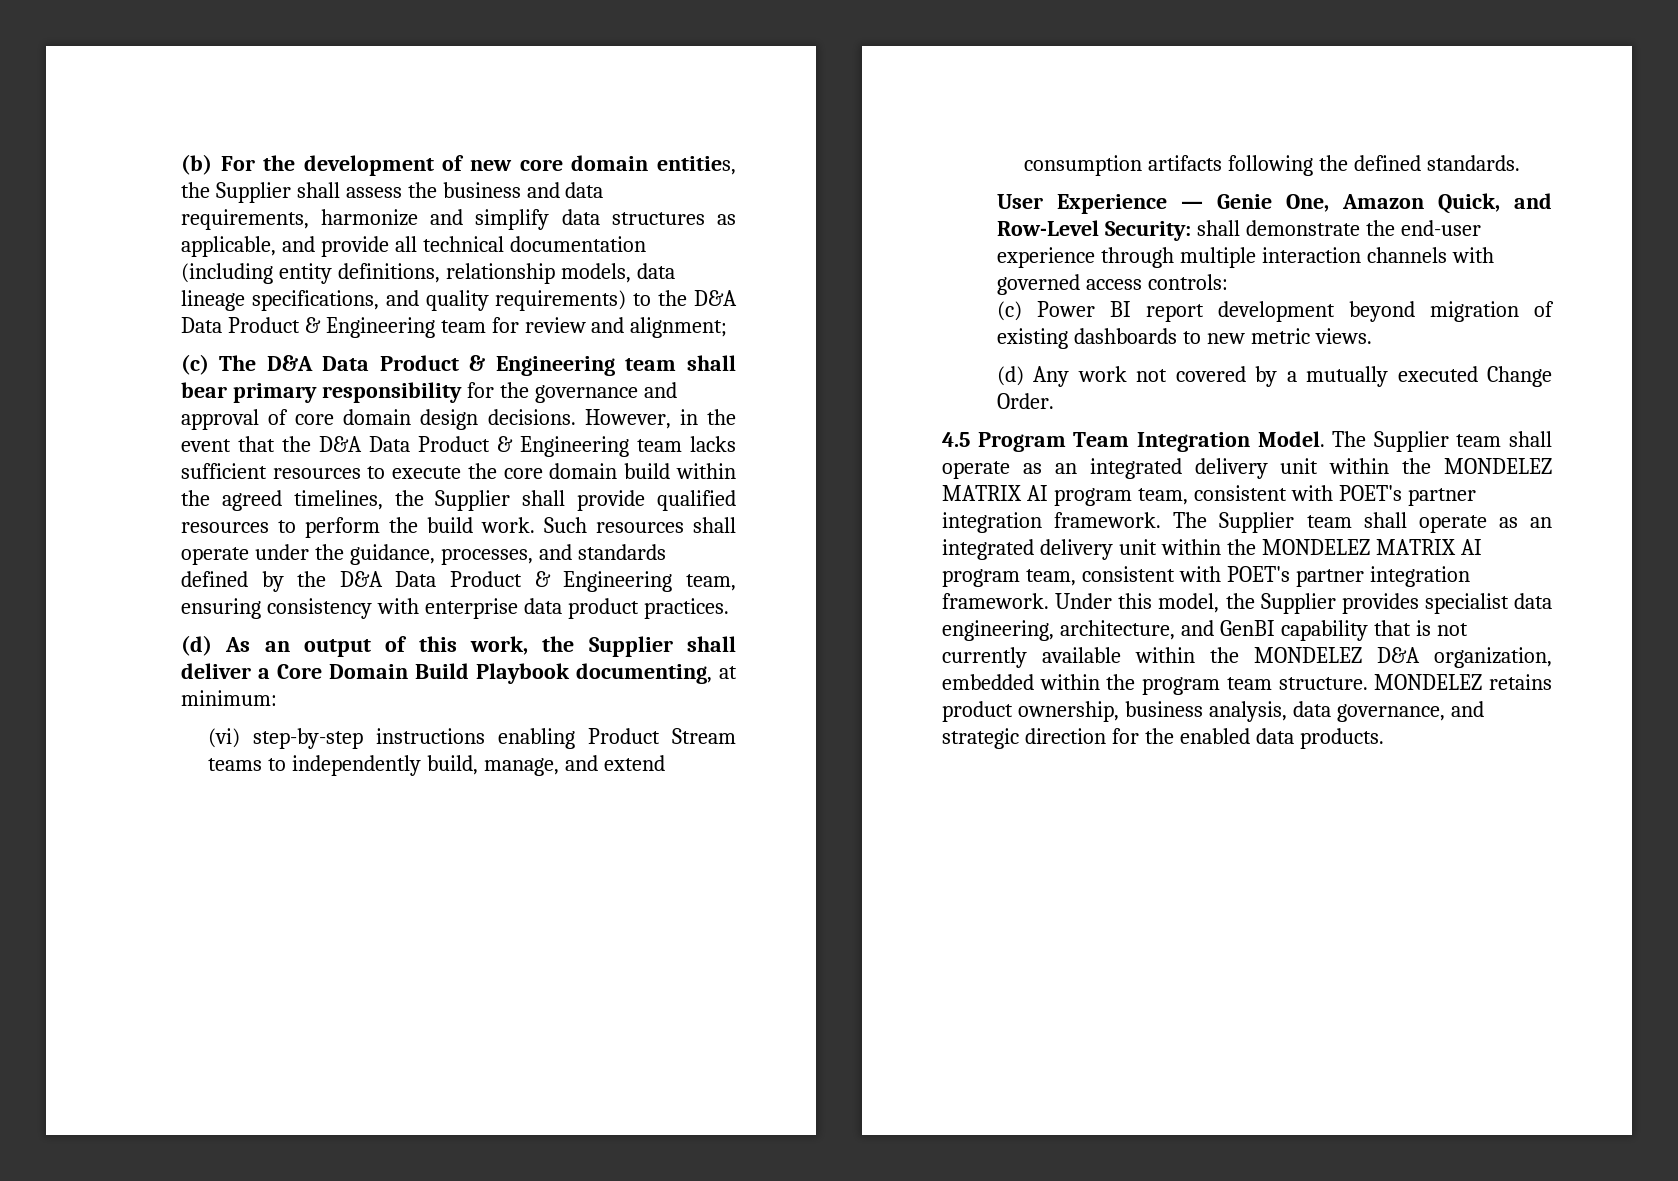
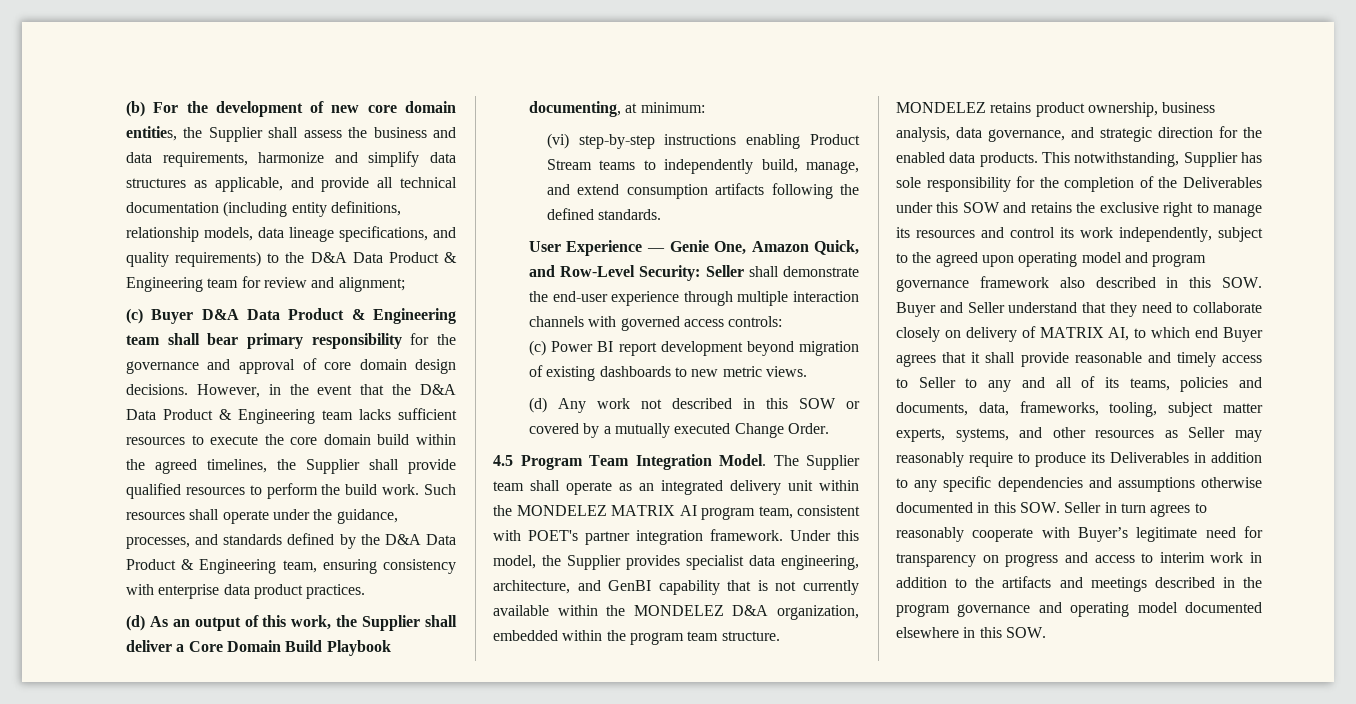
- (c) The D&A Data Product & Engineering team shall bear primary responsibility for the governance and approval of core domain design decisions.
+ (c) Buyer D&A Data Product & Engineering team shall bear primary responsibility for the governance and approval of core domain design decisions.
- User Experience — Genie One, Amazon Quick, and Row-Level Security: shall demonstrate the end-user experience through multiple interaction channels with governed access controls:
+ User Experience — Genie One, Amazon Quick, and Row-Level Security: Seller shall demonstrate the end-user experience through multiple interaction channels with governed access controls:
- (d) Any work not covered by a mutually executed Change Order.
+ (d) Any work not described in this SOW or covered by a mutually executed Change Order.
- The Supplier team shall operate as an integrated delivery unit within the MONDELEZ MATRIX AI program team, consistent with POET's partner integration framework. The Supplier team shall operate as an integrated delivery unit within the MONDELEZ MATRIX AI program team, consistent with POET's partner integration framework.
+ The Supplier team shall operate as an integrated delivery unit within the MONDELEZ MATRIX AI program team, consistent with POET's partner integration framework.
+ This notwithstanding, Supplier has sole responsibility for the completion of the Deliverables under this SOW and retains the exclusive right to manage its resources and control its work independently, subject to the agreed upon operating model and program governance framework also described in this SOW. Buyer and Seller understand that they need to collaborate closely on delivery of MATRIX AI, to which end Buyer agrees that it shall provide reasonable and timely access to Seller to any and all of its teams, policies and documents, data, frameworks, tooling, subject matter experts, systems, and other resources as Seller may reasonably require to produce its Deliverables in addition to any specific dependencies and assumptions otherwise documented in this SOW. Seller in turn agrees to reasonably cooperate with Buyer’s legitimate need for transparency on progress and access to interim work in addition to the artifacts and meetings described in the program governance and operating model documented elsewhere in this SOW.

